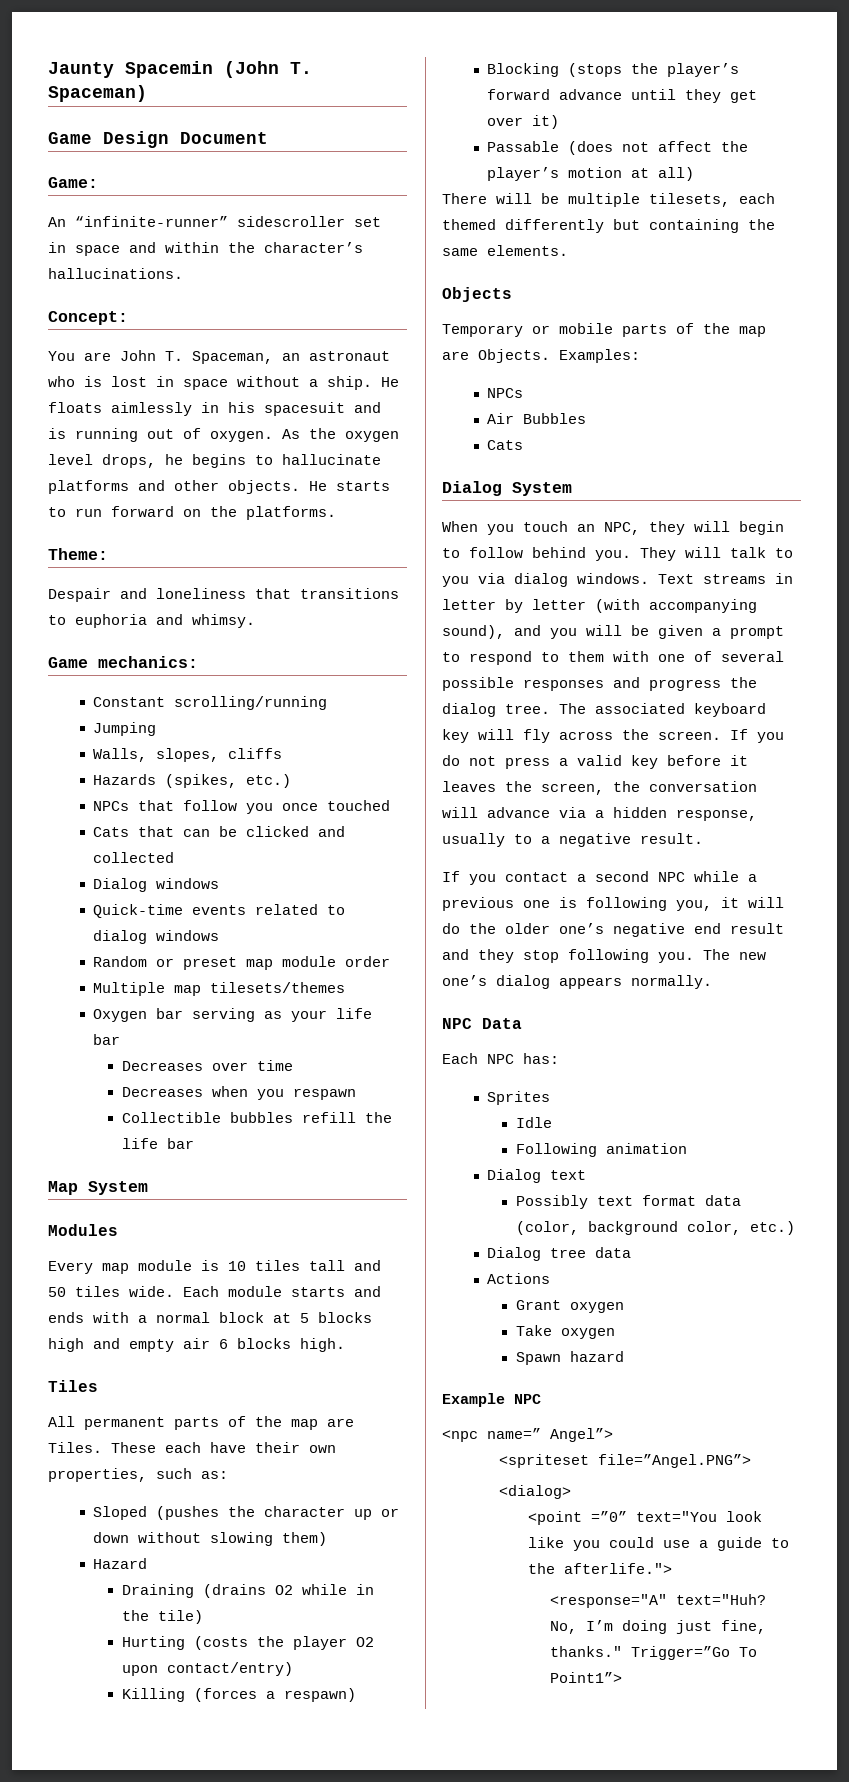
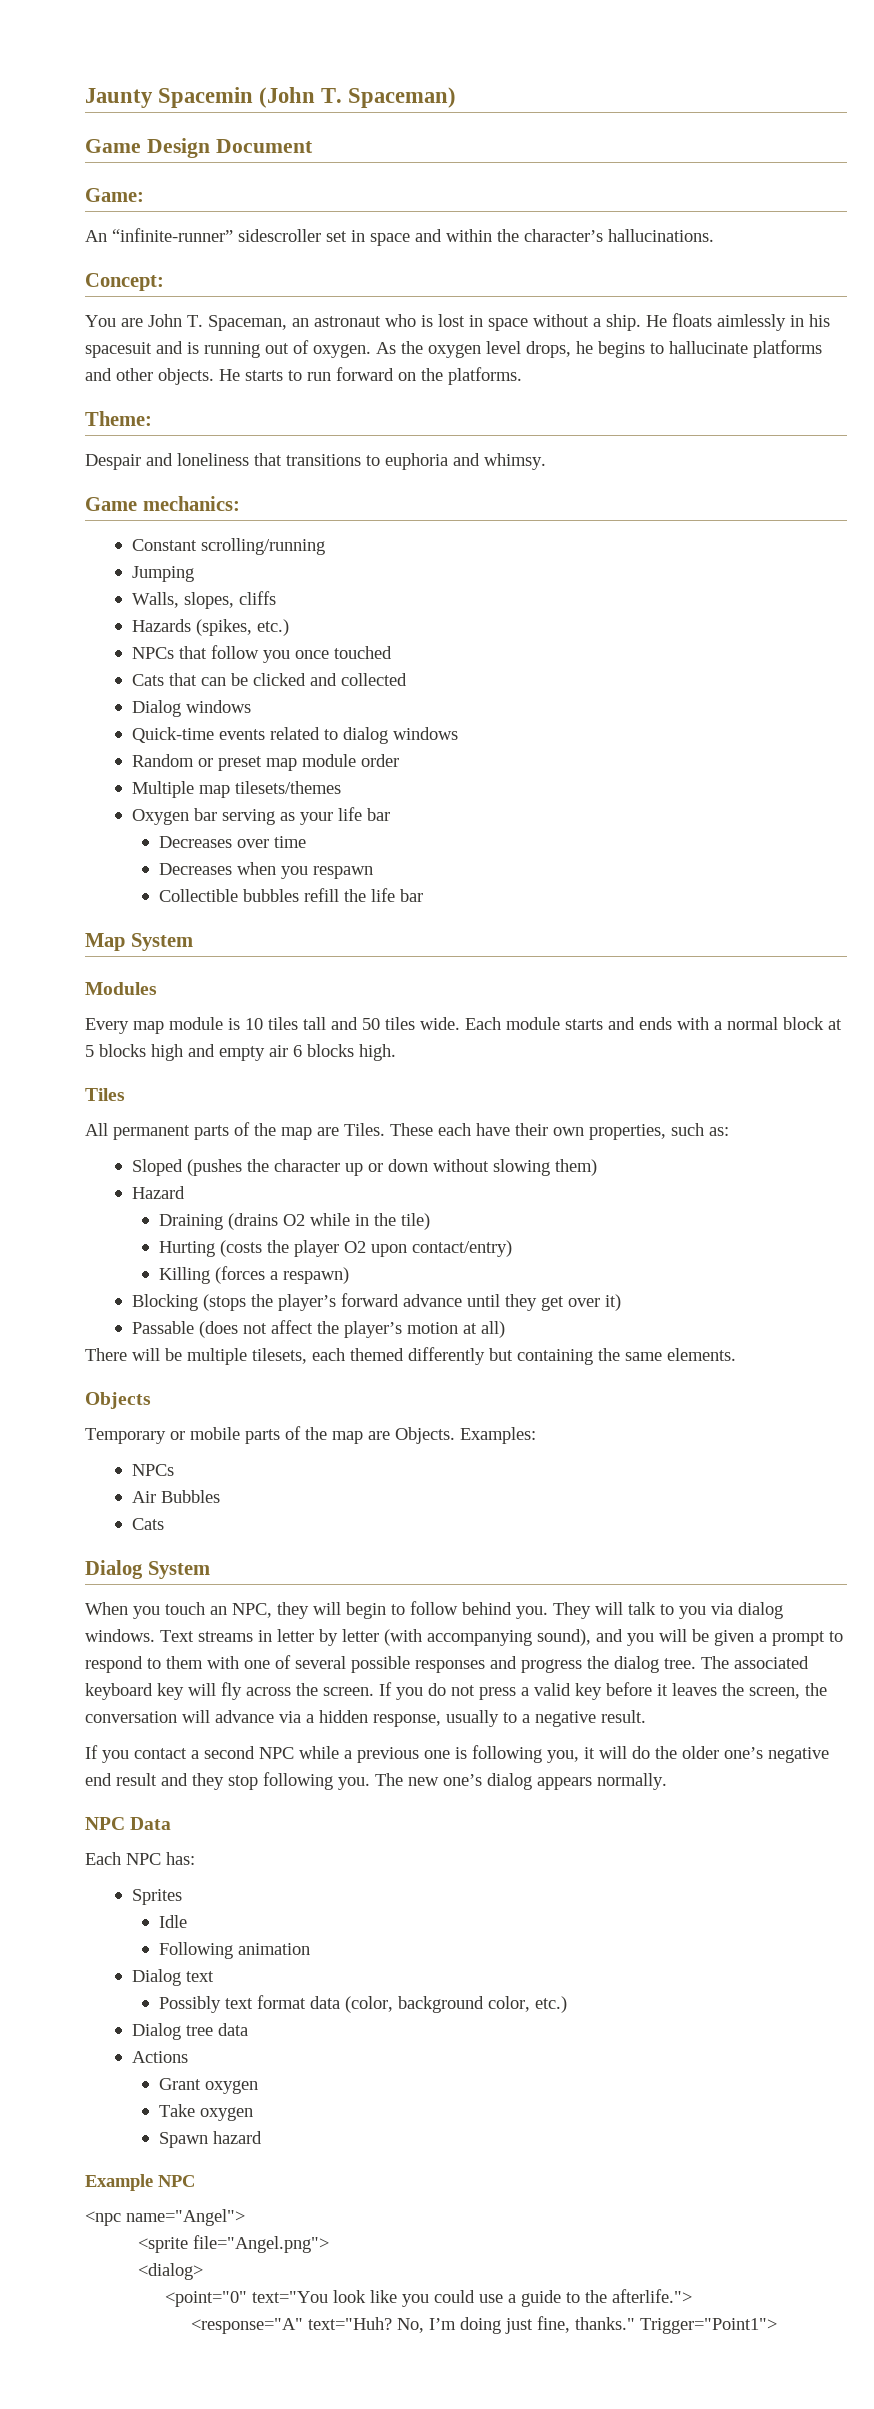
- <npc name=” Angel”>
- <spriteset file=”Angel.PNG”>
+ <npc name="Angel">
+ <sprite file="Angel.png">
- <point =”0” text="You look like you could use a guide to the afterlife.">
+ <point="0" text="You look like you could use a guide to the afterlife.">
- Trigger=”Go To Point1”>
+ Trigger="Point1">

